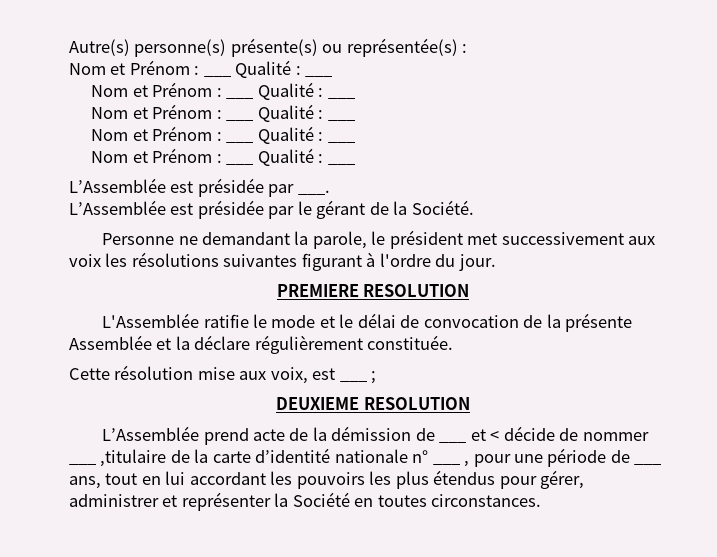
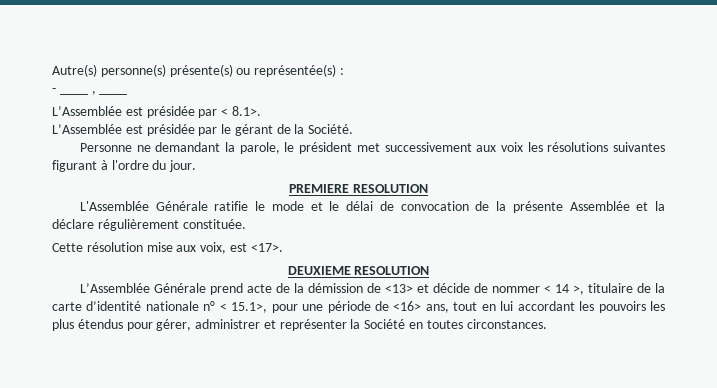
  Autre(s) personne(s) présente(s) ou représentée(s) :
- Nom et Prénom : ___ Qualité : ___
- Nom et Prénom : ___ Qualité : ___
- Nom et Prénom : ___ Qualité : ___
- Nom et Prénom : ___ Qualité : ___
- Nom et Prénom : ___ Qualité : ___
- L’Assemblée est présidée par ___.
+ - ____ , ____
+ L’Assemblée est présidée par < 8.1>.
- L'Assemblée ratifie le mode et le délai de convocation de la présente Assemblée et la déclare régulièrement constituée.
+ L'Assemblée Générale ratifie le mode et le délai de convocation de la présente Assemblée et la déclare régulièrement constituée.
- Cette résolution mise aux voix, est ___ ;
+ Cette résolution mise aux voix, est <17>.
- L’Assemblée prend acte de la démission de ___ et < décide de nommer ___ ,titulaire de la carte d’identité nationale n° ___ , pour une période de ___ ans, tout en lui accordant les pouvoirs les plus étendus pour gérer, administrer et représenter la Société en toutes circonstances.
+ L’Assemblée Générale prend acte de la démission de <13> et décide de nommer < 14 >, titulaire de la carte d’identité nationale n° < 15.1>, pour une période de <16> ans, tout en lui accordant les pouvoirs les plus étendus pour gérer, administrer et représenter la Société en toutes circonstances.

